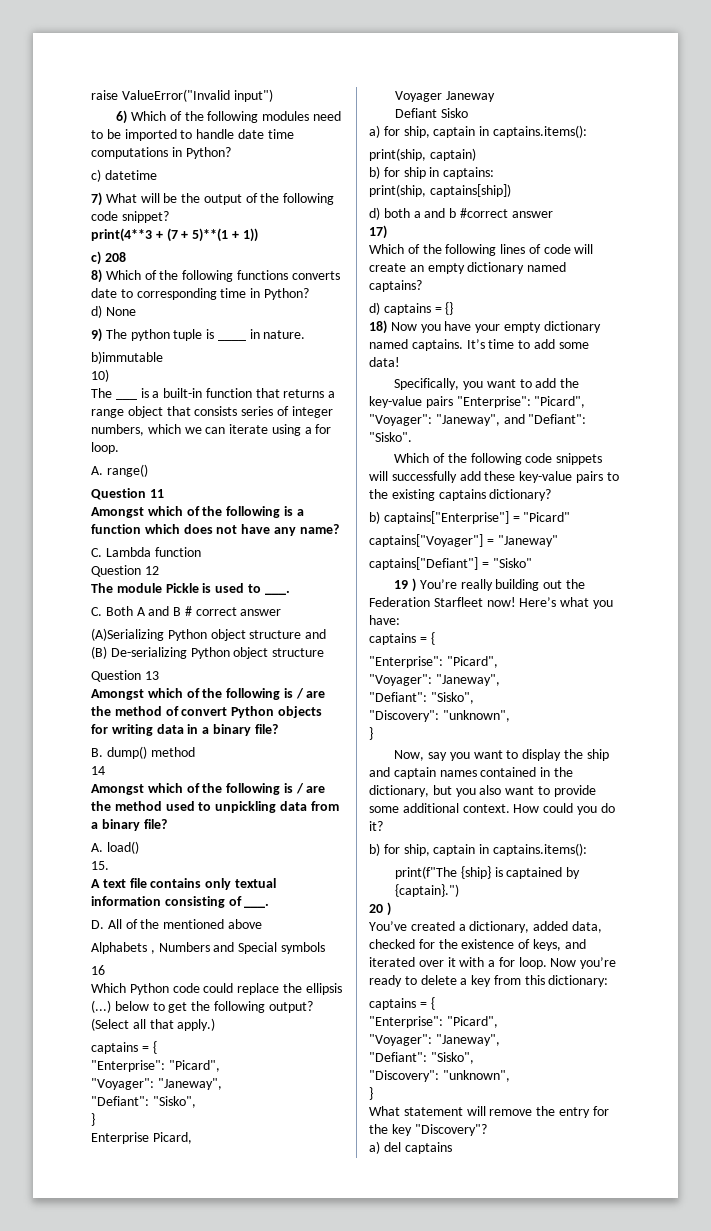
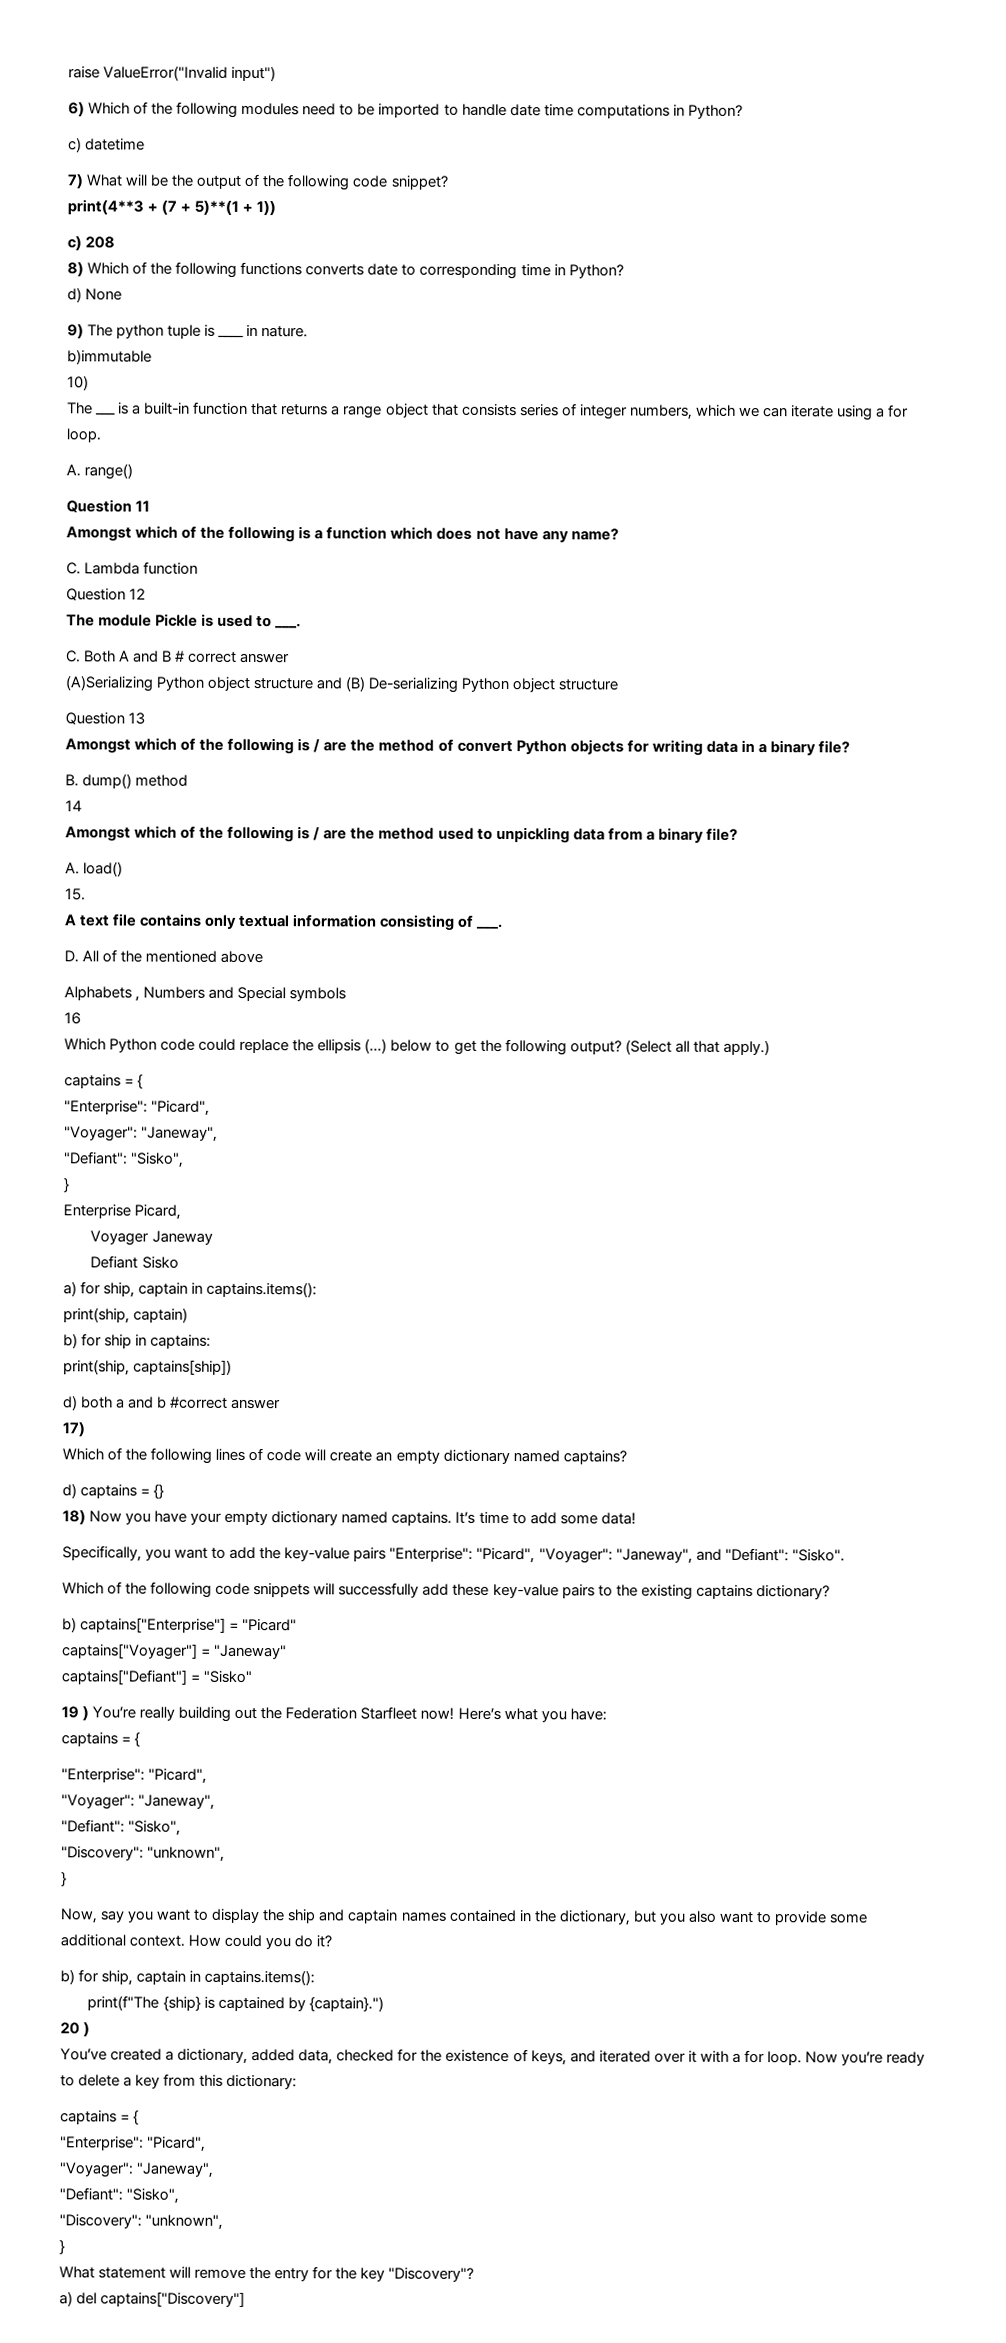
- a) del captains
+ a) del captains["Discovery"]

